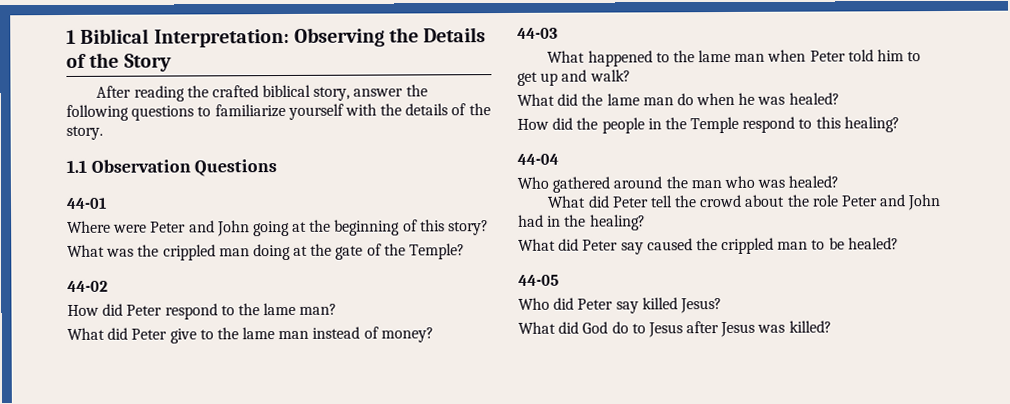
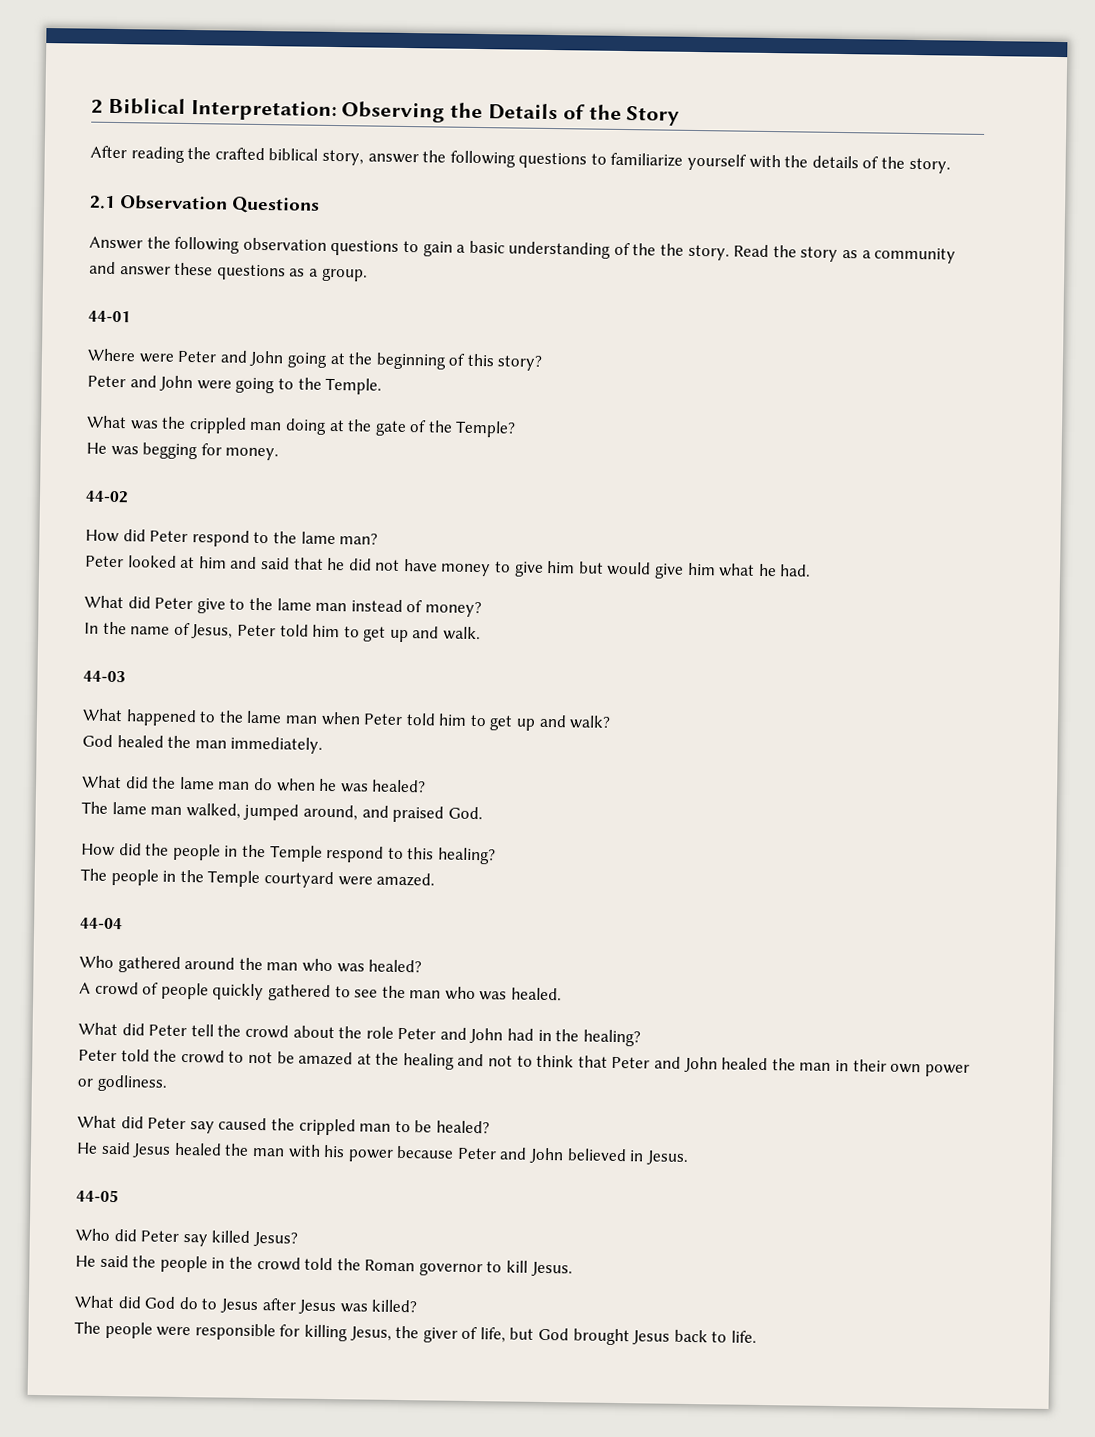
- 1 Biblical Interpretation: Observing the Details of the Story
+ 2 Biblical Interpretation: Observing the Details of the Story
- 1.1 Observation Questions
+ 2.1 Observation Questions
+ Answer the following observation questions to gain a basic understanding of the the story. Read the story as a community and answer these questions as a group.
+ Peter and John were going to the Temple.
+ He was begging for money.
+ Peter looked at him and said that he did not have money to give him but would give him what he had.
+ In the name of Jesus, Peter told him to get up and walk.
+ God healed the man immediately.
+ The lame man walked, jumped around, and praised God.
+ The people in the Temple courtyard were amazed.
+ A crowd of people quickly gathered to see the man who was healed.
+ Peter told the crowd to not be amazed at the healing and not to think that Peter and John healed the man in their own power or godliness.
+ He said Jesus healed the man with his power because Peter and John believed in Jesus.
+ He said the people in the crowd told the Roman governor to kill Jesus.
+ The people were responsible for killing Jesus, the giver of life, but God brought Jesus back to life.

